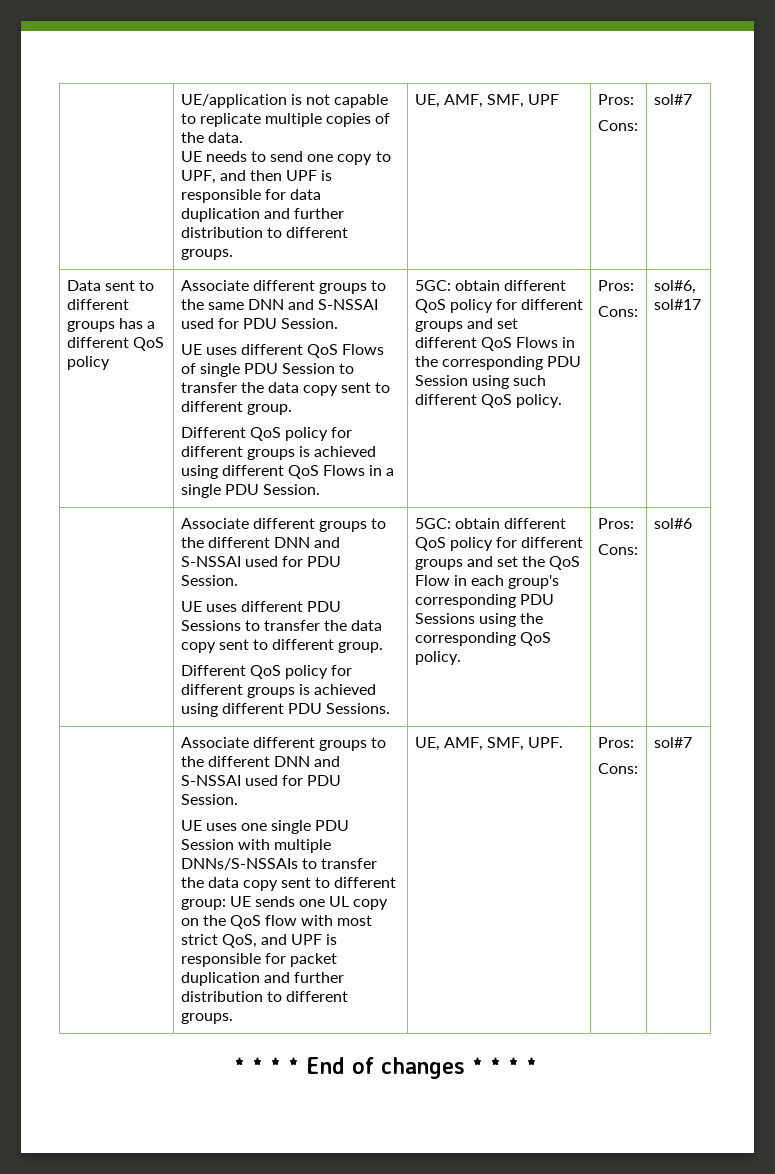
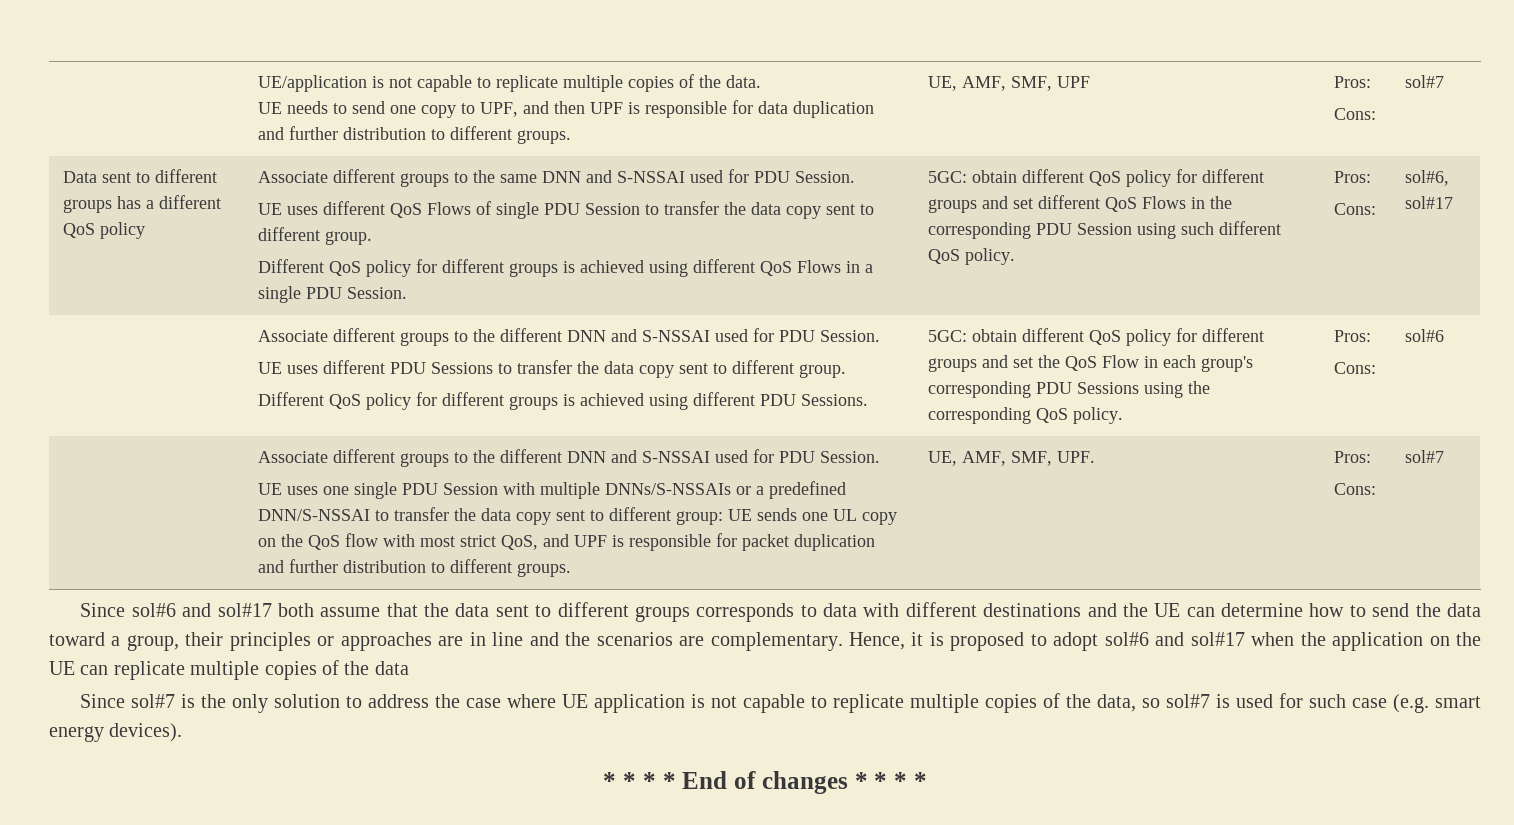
- UE uses one single PDU Session with multiple DNNs/S-NSSAIs to transfer the data copy sent to different group: UE sends one UL copy on the QoS flow with most strict QoS, and UPF is responsible for packet duplication and further distribution to different groups.
+ UE uses one single PDU Session with multiple DNNs/S-NSSAIs or a predefined DNN/S-NSSAI to transfer the data copy sent to different group: UE sends one UL copy on the QoS flow with most strict QoS, and UPF is responsible for packet duplication and further distribution to different groups.
+ Since sol#6 and sol#17 both assume that the data sent to different groups corresponds to data with different destinations and the UE can determine how to send the data toward a group, their principles or approaches are in line and the scenarios are complementary. Hence, it is proposed to adopt sol#6 and sol#17 when the application on the UE can replicate multiple copies of the data
+ Since sol#7 is the only solution to address the case where UE application is not capable to replicate multiple copies of the data, so sol#7 is used for such case (e.g. smart energy devices).

